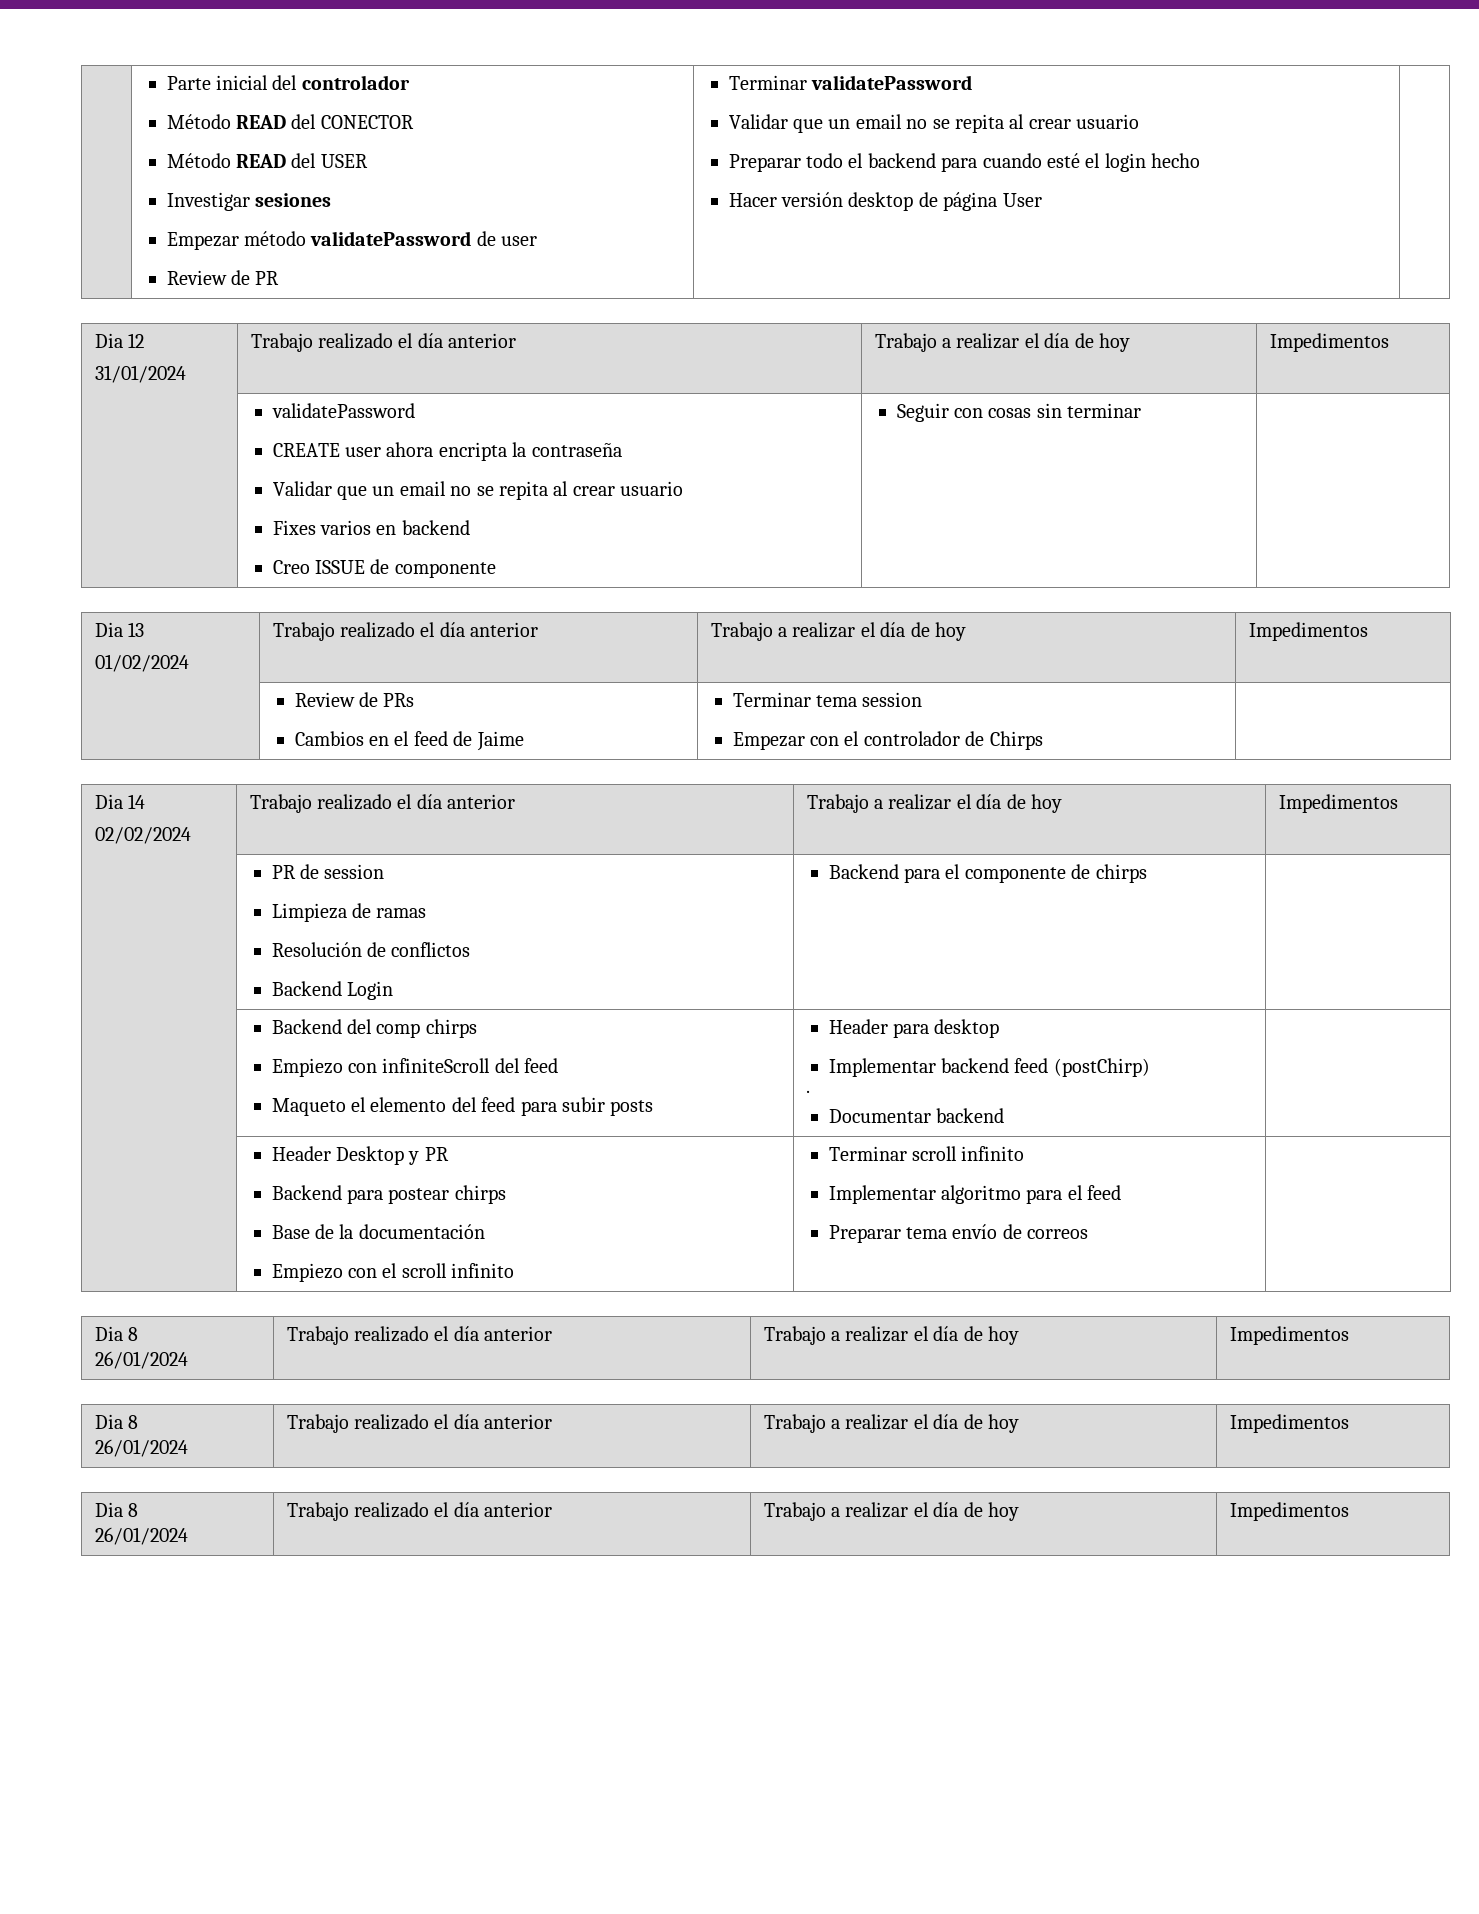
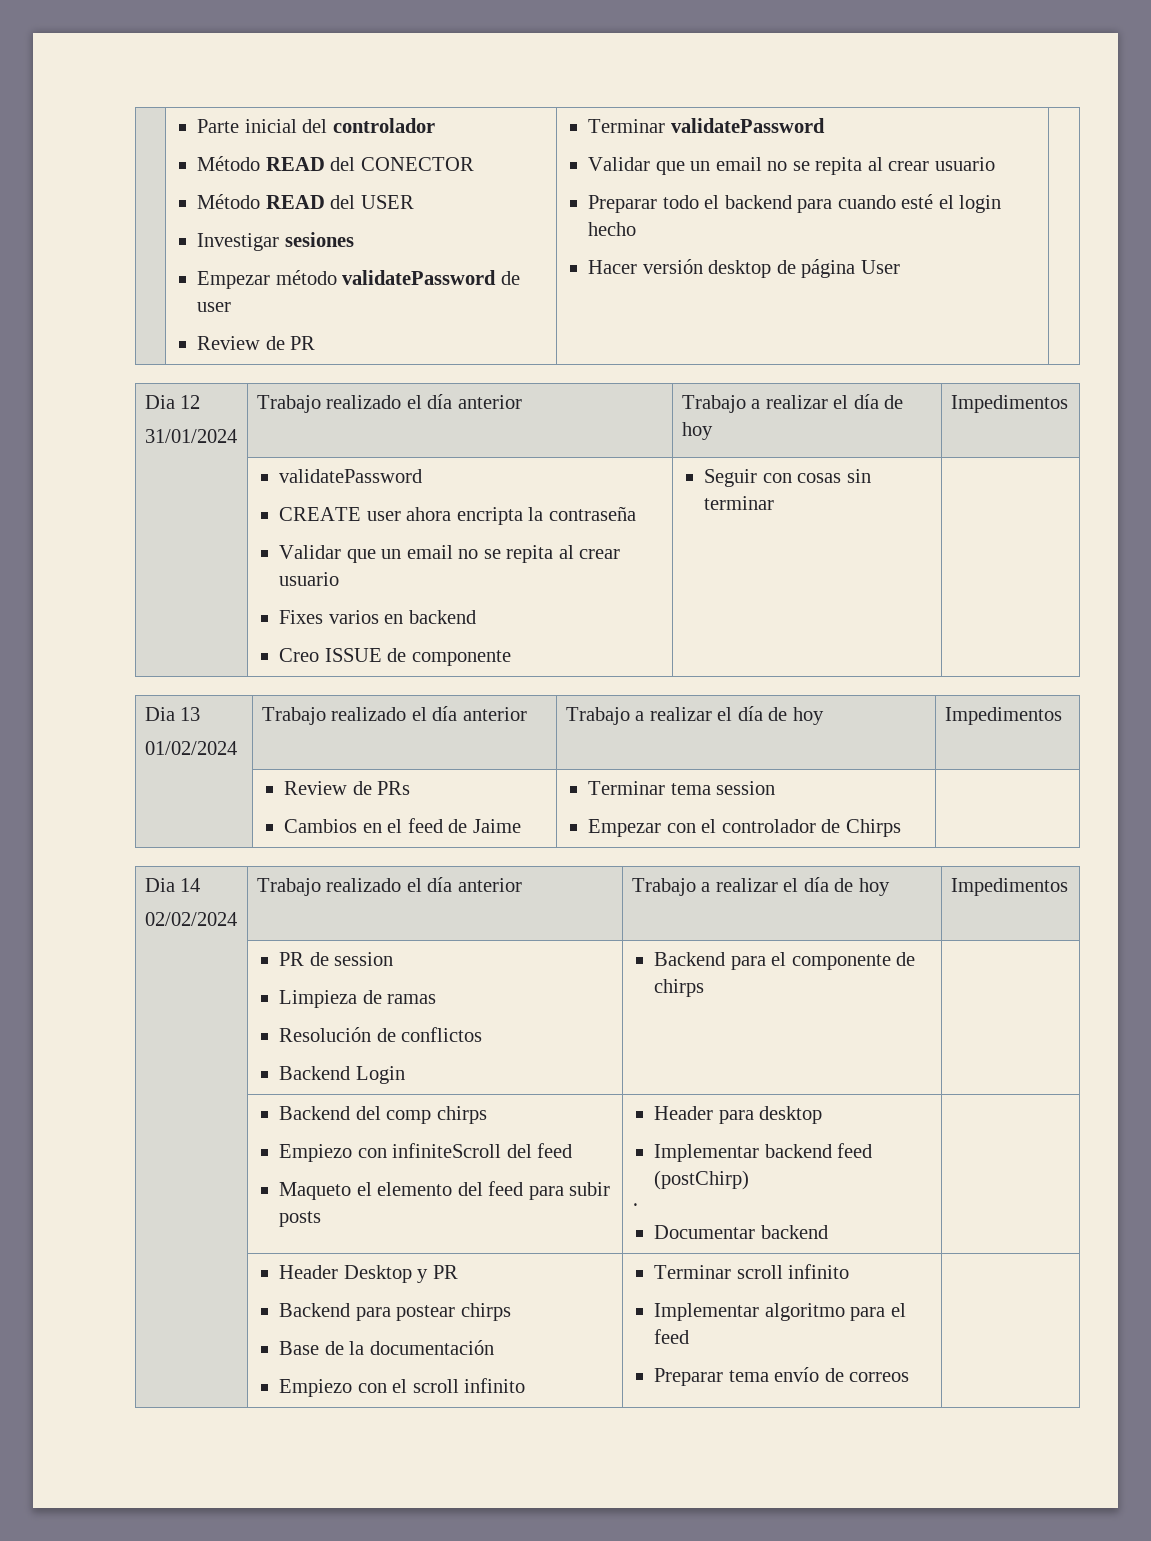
  | Header Desktop y PR
  Backend para postear chirps
  Base de la documentación
  Empiezo con el scroll infinito | Terminar scroll infinito
  Implementar algoritmo para el feed
  Preparar tema envío de correos |
- Dia 8
- 26/01/2024 | Trabajo realizado el día anterior | Trabajo a realizar el día de hoy | Impedimentos
- Dia 8
- 26/01/2024 | Trabajo realizado el día anterior | Trabajo a realizar el día de hoy | Impedimentos
- Dia 8
- 26/01/2024 | Trabajo realizado el día anterior | Trabajo a realizar el día de hoy | Impedimentos

